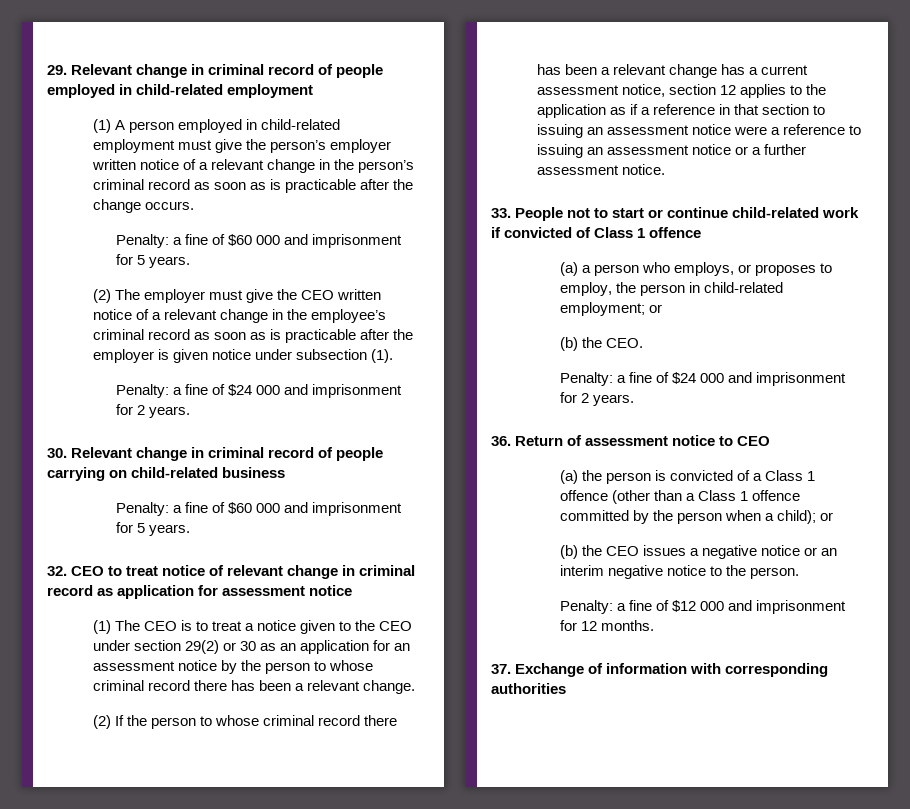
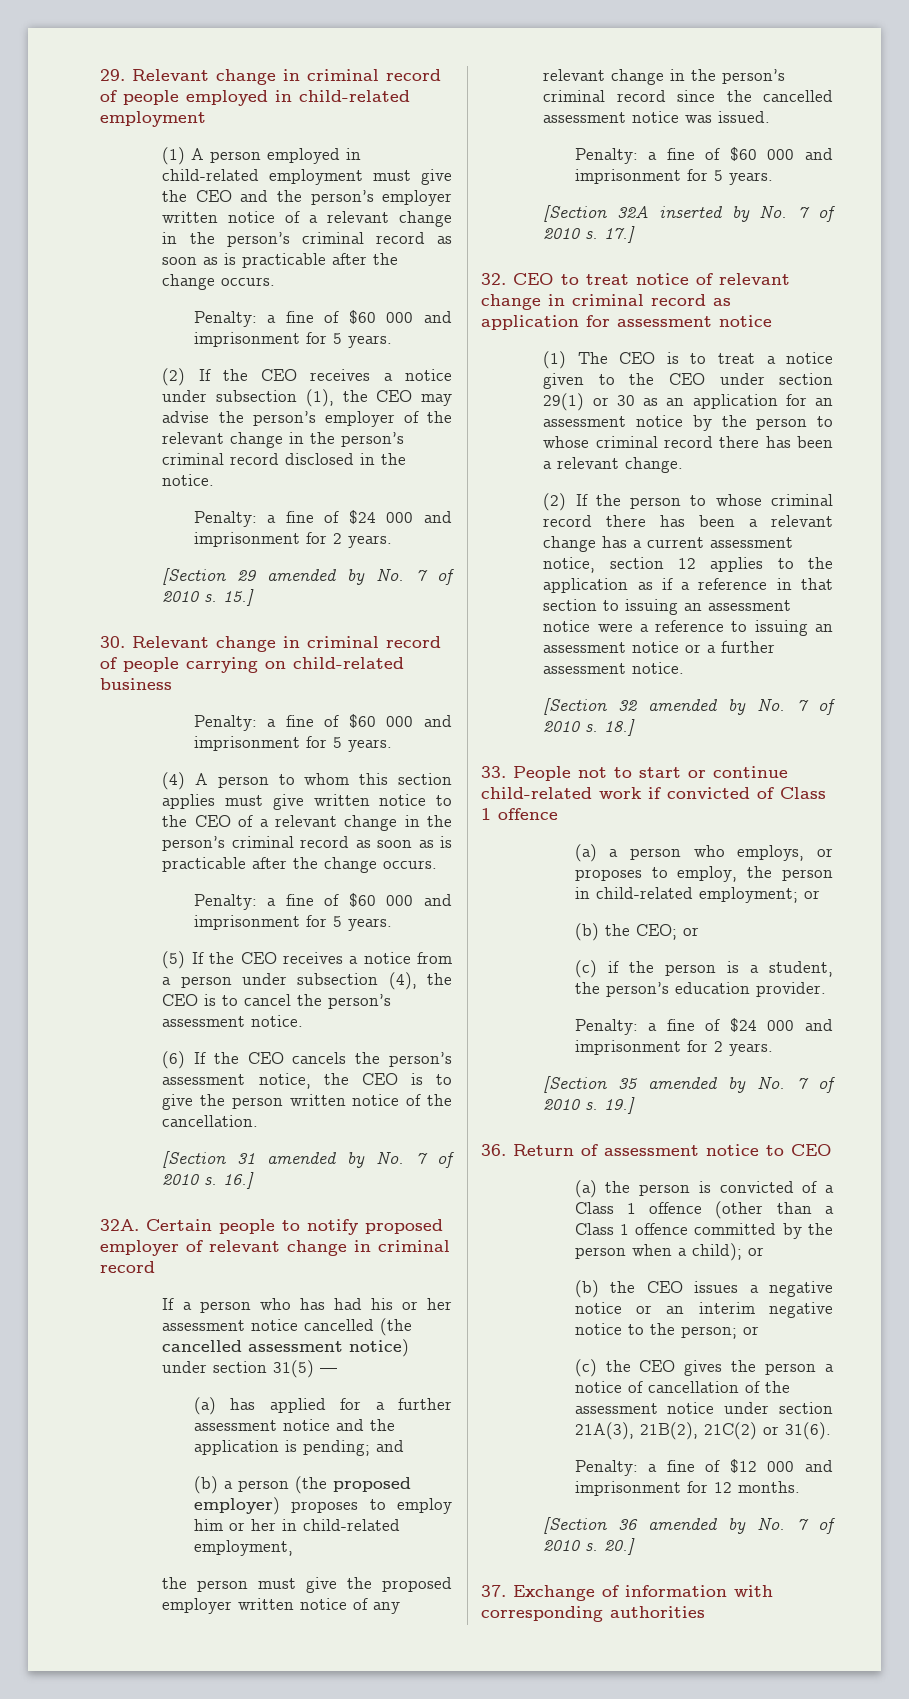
- (1) A person employed in child-related employment must give the person’s employer written notice of a relevant change in the person’s criminal record as soon as is practicable after the change occurs.
+ (1) A person employed in child-related employment must give the CEO and the person’s employer written notice of a relevant change in the person’s criminal record as soon as is practicable after the change occurs.
- (2) The employer must give the CEO written notice of a relevant change in the employee’s criminal record as soon as is practicable after the employer is given notice under subsection (1).
+ (2) If the CEO receives a notice under subsection (1), the CEO may advise the person’s employer of the relevant change in the person’s criminal record disclosed in the notice.
+ [Section 29 amended by No. 7 of 2010 s. 15.]
+ (4) A person to whom this section applies must give written notice to the CEO of a relevant change in the person’s criminal record as soon as is practicable after the change occurs.
+ Penalty: a fine of $60 000 and imprisonment for 5 years.
+ (5) If the CEO receives a notice from a person under subsection (4), the CEO is to cancel the person’s assessment notice.
+ (6) If the CEO cancels the person’s assessment notice, the CEO is to give the person written notice of the cancellation.
+ [Section 31 amended by No. 7 of 2010 s. 16.]
+ 32A. Certain people to notify proposed employer of relevant change in criminal record
+ If a person who has had his or her assessment notice cancelled (the cancelled assessment notice) under section 31(5) —
+ (a) has applied for a further assessment notice and the application is pending; and
+ (b) a person (the proposed employer) proposes to employ him or her in child-related employment,
+ the person must give the proposed employer written notice of any relevant change in the person’s criminal record since the cancelled assessment notice was issued.
+ Penalty: a fine of $60 000 and imprisonment for 5 years.
+ [Section 32A inserted by No. 7 of 2010 s. 17.]
- (1) The CEO is to treat a notice given to the CEO under section 29(2) or 30 as an application for an assessment notice by the person to whose criminal record there has been a relevant change.
+ (1) The CEO is to treat a notice given to the CEO under section 29(1) or 30 as an application for an assessment notice by the person to whose criminal record there has been a relevant change.
+ [Section 32 amended by No. 7 of 2010 s. 18.]
- (b) the CEO.
+ (b) the CEO; or
+ (c) if the person is a student, the person’s education provider.
+ [Section 35 amended by No. 7 of 2010 s. 19.]
- (b) the CEO issues a negative notice or an interim negative notice to the person.
+ (b) the CEO issues a negative notice or an interim negative notice to the person; or
+ (c) the CEO gives the person a notice of cancellation of the assessment notice under section 21A(3), 21B(2), 21C(2) or 31(6).
+ [Section 36 amended by No. 7 of 2010 s. 20.]

